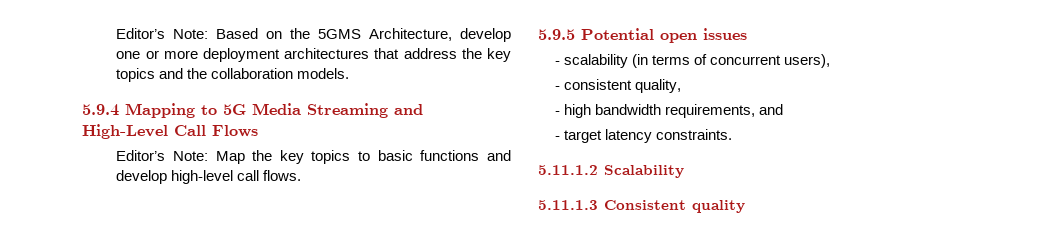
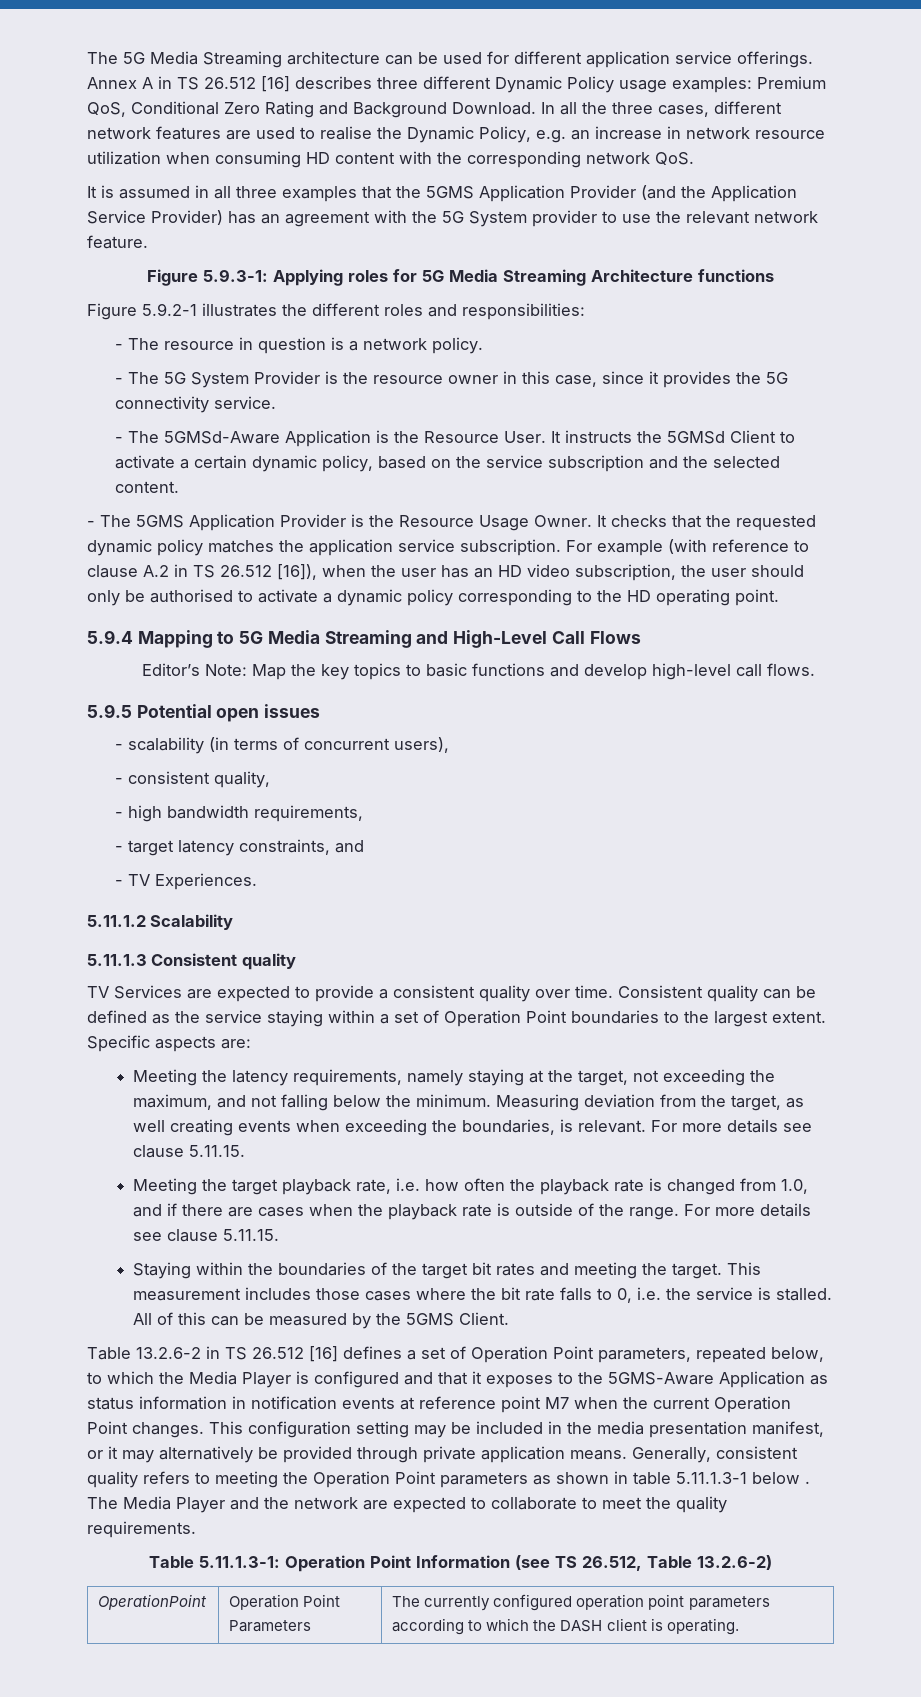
- Editor’s Note: Based on the 5GMS Architecture, develop one or more deployment architectures that address the key topics and the collaboration models.
+ The 5G Media Streaming architecture can be used for different application service offerings. Annex A in TS 26.512 [16] describes three different Dynamic Policy usage examples: Premium QoS, Conditional Zero Rating and Background Download. In all the three cases, different network features are used to realise the Dynamic Policy, e.g. an increase in network resource utilization when consuming HD content with the corresponding network QoS.
+ It is assumed in all three examples that the 5GMS Application Provider (and the Application Service Provider) has an agreement with the 5G System provider to use the relevant network feature.
+ Figure 5.9.3-1: Applying roles for 5G Media Streaming Architecture functions
+ Figure 5.9.2-1 illustrates the different roles and responsibilities:
+ - The resource in question is a network policy.
+ - The 5G System Provider is the resource owner in this case, since it provides the 5G connectivity service.
+ - The 5GMSd-Aware Application is the Resource User. It instructs the 5GMSd Client to activate a certain dynamic policy, based on the service subscription and the selected content.
+ - The 5GMS Application Provider is the Resource Usage Owner. It checks that the requested dynamic policy matches the application service subscription. For example (with reference to clause A.2 in TS 26.512 [16]), when the user has an HD video subscription, the user should only be authorised to activate a dynamic policy corresponding to the HD operating point.
- - high bandwidth requirements, and
+ - high bandwidth requirements,
- - target latency constraints.
+ - target latency constraints, and
+ - TV Experiences.
+ TV Services are expected to provide a consistent quality over time. Consistent quality can be defined as the service staying within a set of Operation Point boundaries to the largest extent. Specific aspects are:
+ Meeting the latency requirements, namely staying at the target, not exceeding the maximum, and not falling below the minimum. Measuring deviation from the target, as well creating events when exceeding the boundaries, is relevant. For more details see clause 5.11.15.
+ Meeting the target playback rate, i.e. how often the playback rate is changed from 1.0, and if there are cases when the playback rate is outside of the range. For more details see clause 5.11.15.
+ Staying within the boundaries of the target bit rates and meeting the target. This measurement includes those cases where the bit rate falls to 0, i.e. the service is stalled. All of this can be measured by the 5GMS Client.
+ Table 13.2.6-2 in TS 26.512 [16] defines a set of Operation Point parameters, repeated below, to which the Media Player is configured and that it exposes to the 5GMS-Aware Application as status information in notification events at reference point M7 when the current Operation Point changes. This configuration setting may be included in the media presentation manifest, or it may alternatively be provided through private application means. Generally, consistent quality refers to meeting the Operation Point parameters as shown in table 5.11.1.3-1 below . The Media Player and the network are expected to collaborate to meet the quality requirements.
+ Table 5.11.1.3-1: Operation Point Information (see TS 26.512, Table 13.2.6-2)
+ OperationPoint | Operation Point Parameters | The currently configured operation point parameters according to which the DASH client is operating.

